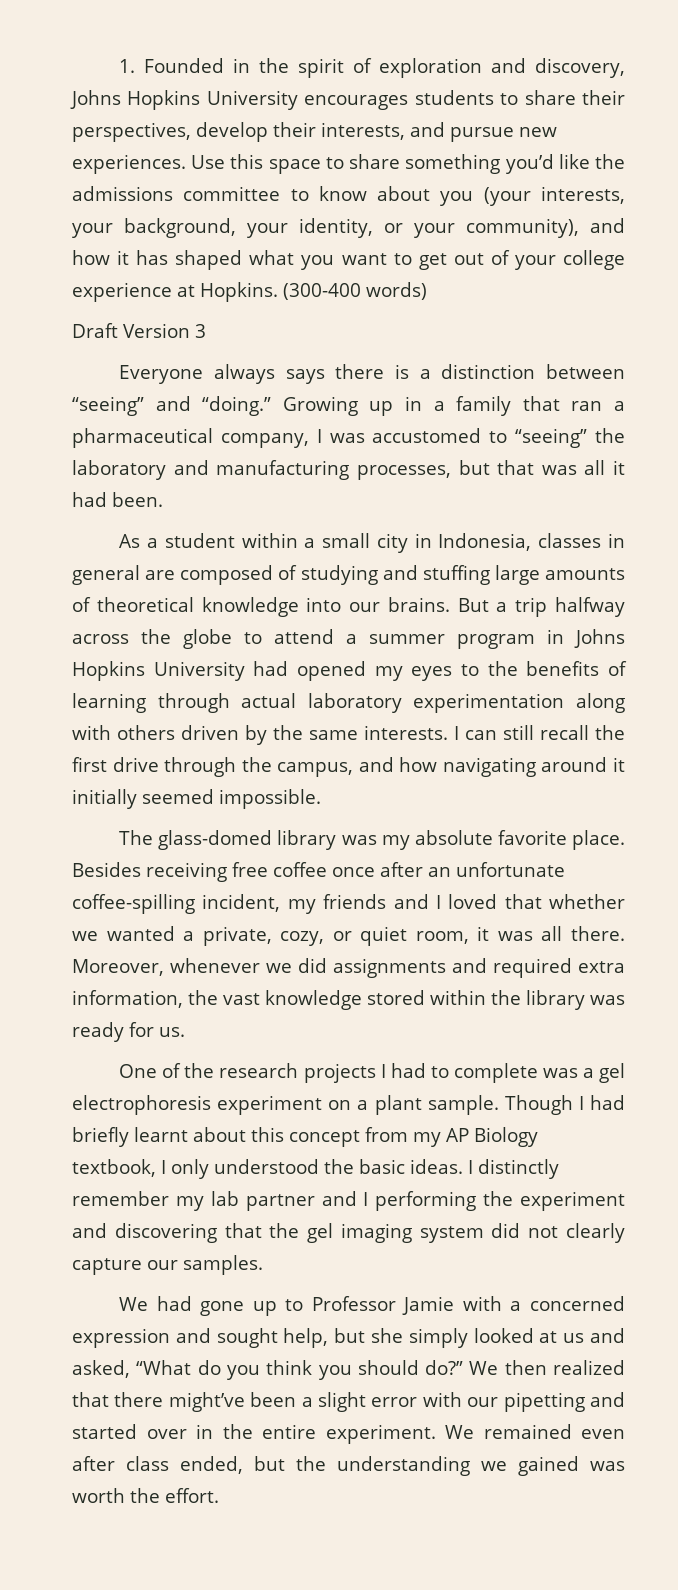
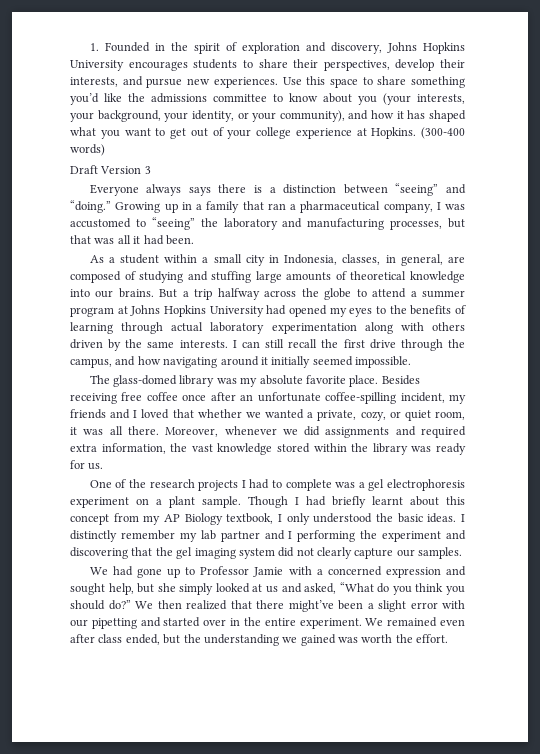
- As a student within a small city in Indonesia, classes in general are composed of studying and stuffing large amounts of theoretical knowledge into our brains.
+ As a student within a small city in Indonesia, classes, in general, are composed of studying and stuffing large amounts of theoretical knowledge into our brains.
- But a trip halfway across the globe to attend a summer program in Johns Hopkins University had opened my eyes to the benefits of learning through actual laboratory experimentation along with others driven by the same interests.
+ But a trip halfway across the globe to attend a summer program at Johns Hopkins University had opened my eyes to the benefits of learning through actual laboratory experimentation along with others driven by the same interests.

